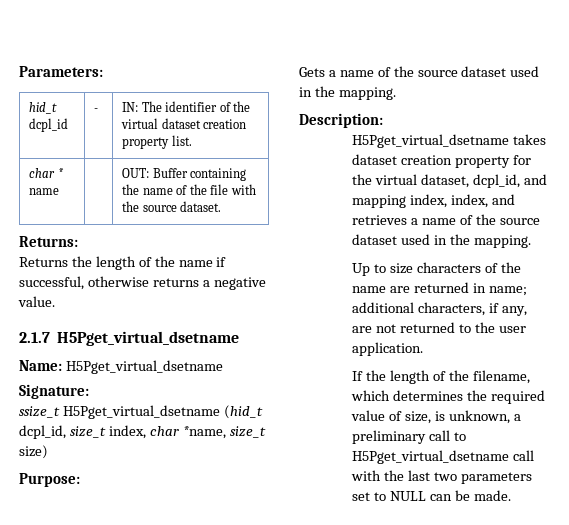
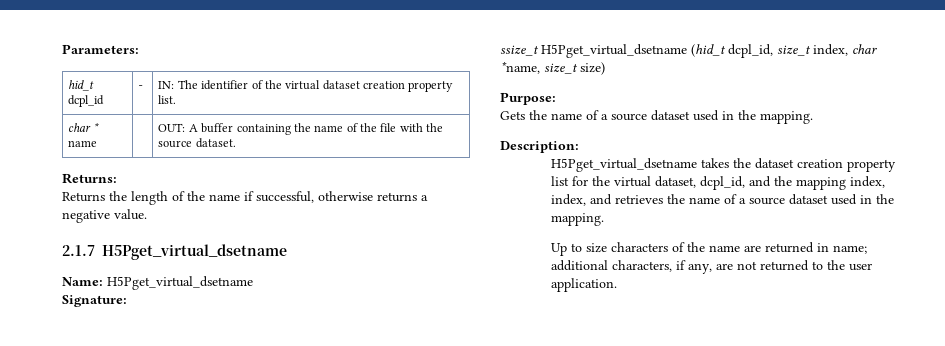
- char * name | | OUT: Buffer containing the name of the file with the source dataset.
+ char * name | | OUT: A buffer containing the name of the file with the source dataset.
- Gets a name of the source dataset used in the mapping.
+ Gets the name of a source dataset used in the mapping.
- H5Pget_virtual_dsetname takes dataset creation property for the virtual dataset, dcpl_id, and mapping index, index, and retrieves a name of the source dataset used in the mapping.
+ H5Pget_virtual_dsetname takes the dataset creation property list for the virtual dataset, dcpl_id, and the mapping index, index, and retrieves the name of a source dataset used in the mapping.
- If the length of the filename, which determines the required value of size, is unknown, a preliminary call to H5Pget_virtual_dsetname call with the last two parameters set to NULL can be made.

